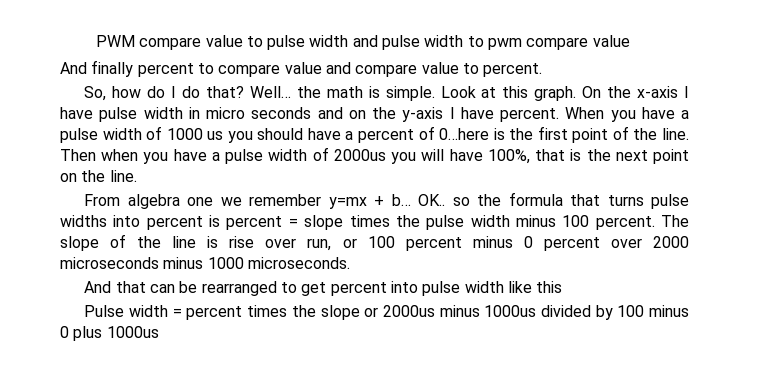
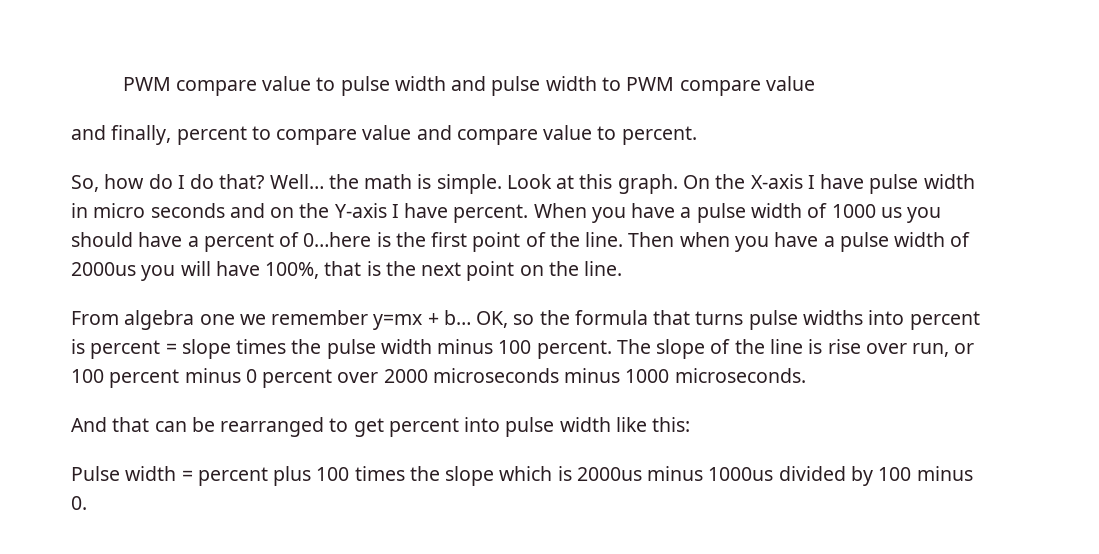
- PWM compare value to pulse width and pulse width to pwm compare value
+ PWM compare value to pulse width and pulse width to PWM compare value
- And finally percent to compare value and compare value to percent.
+ and finally, percent to compare value and compare value to percent.
- On the x-axis I have pulse width in micro seconds and on the y-axis I have percent.
+ On the X-axis I have pulse width in micro seconds and on the Y-axis I have percent.
- OK.. so the formula that turns pulse widths into percent is percent = slope times the pulse width minus 100 percent.
+ OK, so the formula that turns pulse widths into percent is percent = slope times the pulse width minus 100 percent.
- And that can be rearranged to get percent into pulse width like this
+ And that can be rearranged to get percent into pulse width like this:
- Pulse width = percent times the slope or 2000us minus 1000us divided by 100 minus 0 plus 1000us
+ Pulse width = percent plus 100 times the slope which is 2000us minus 1000us divided by 100 minus 0.

